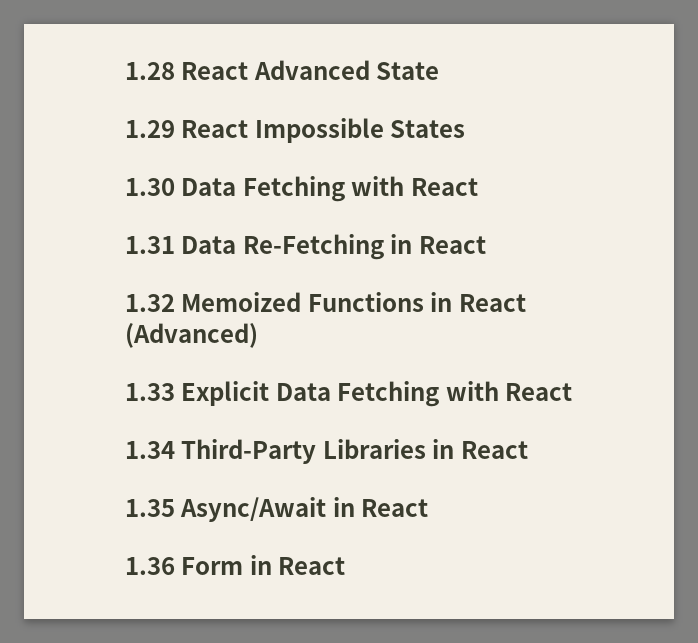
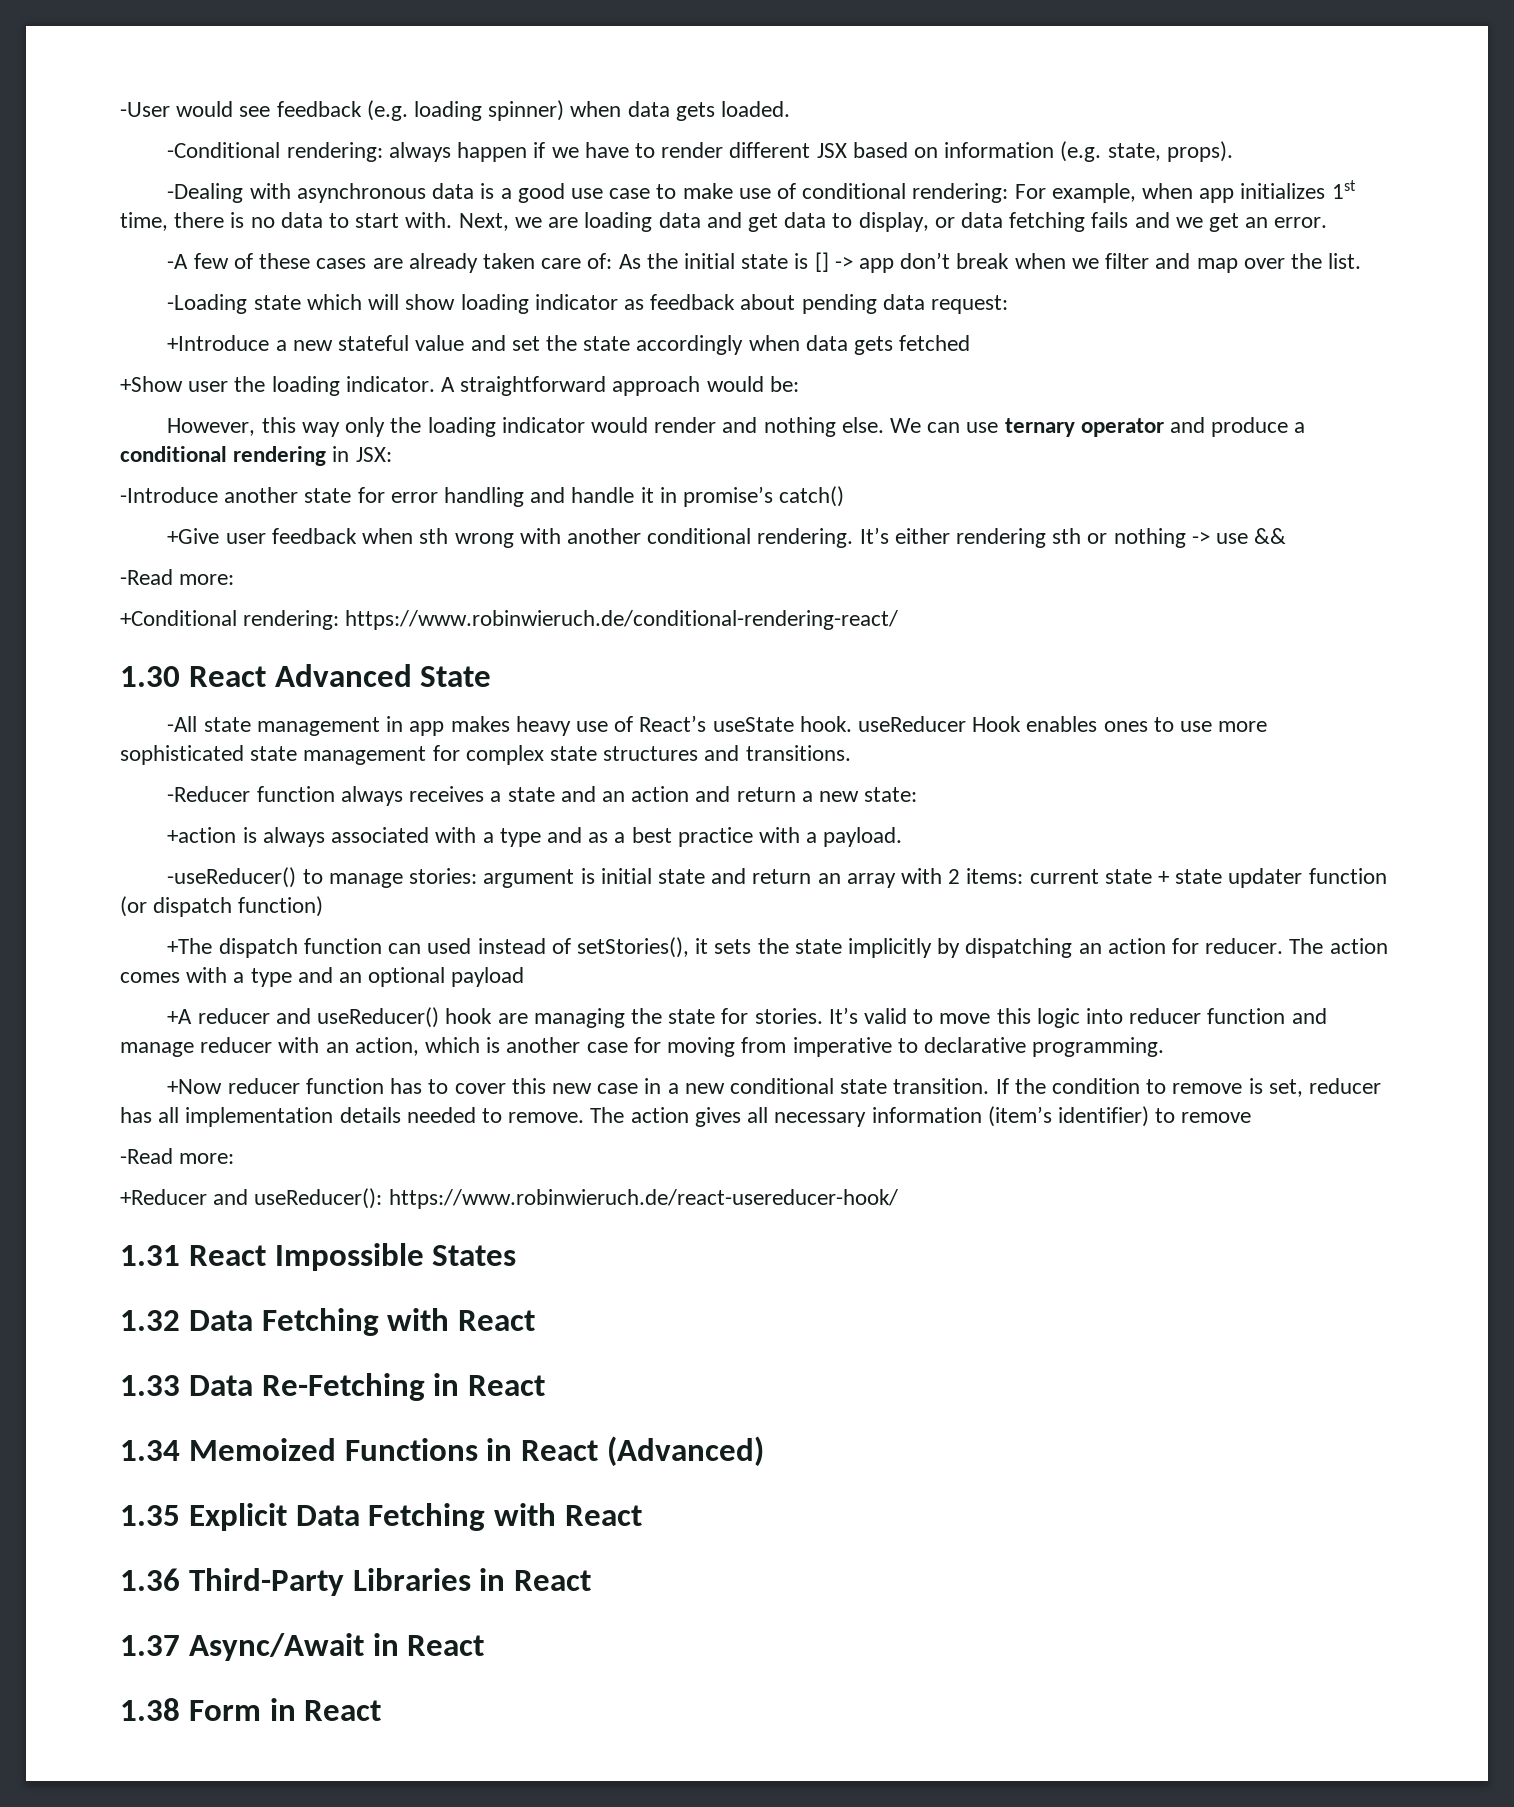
- 1.28 React Advanced State
- 1.29 React Impossible States
+ -User would see feedback (e.g. loading spinner) when data gets loaded.
+ -Conditional rendering: always happen if we have to render different JSX based on information (e.g. state, props).
+ -Dealing with asynchronous data is a good use case to make use of conditional rendering: For example, when app initializes 1st time, there is no data to start with. Next, we are loading data and get data to display, or data fetching fails and we get an error.
+ -A few of these cases are already taken care of: As the initial state is [] -> app don’t break when we filter and map over the list.
+ -Loading state which will show loading indicator as feedback about pending data request:
+ +Introduce a new stateful value and set the state accordingly when data gets fetched
+ +Show user the loading indicator. A straightforward approach would be:
+ However, this way only the loading indicator would render and nothing else. We can use ternary operator and produce a conditional rendering in JSX:
+ -Introduce another state for error handling and handle it in promise’s catch()
+ +Give user feedback when sth wrong with another conditional rendering. It’s either rendering sth or nothing -> use &&
+ -Read more:
+ +Conditional rendering: https://www.robinwieruch.de/conditional-rendering-react/
+ 1.30 React Advanced State
+ -All state management in app makes heavy use of React’s useState hook. useReducer Hook enables ones to use more sophisticated state management for complex state structures and transitions.
+ -Reducer function always receives a state and an action and return a new state:
+ +action is always associated with a type and as a best practice with a payload.
+ -useReducer() to manage stories: argument is initial state and return an array with 2 items: current state + state updater function (or dispatch function)
+ +The dispatch function can used instead of setStories(), it sets the state implicitly by dispatching an action for reducer. The action comes with a type and an optional payload
+ +A reducer and useReducer() hook are managing the state for stories. It’s valid to move this logic into reducer function and manage reducer with an action, which is another case for moving from imperative to declarative programming.
+ +Now reducer function has to cover this new case in a new conditional state transition. If the condition to remove is set, reducer has all implementation details needed to remove. The action gives all necessary information (item’s identifier) to remove
+ -Read more:
+ +Reducer and useReducer(): https://www.robinwieruch.de/react-usereducer-hook/
+ 1.31 React Impossible States
- 1.30 Data Fetching with React
- 1.31 Data Re-Fetching in React
+ 1.32 Data Fetching with React
+ 1.33 Data Re-Fetching in React
- 1.32 Memoized Functions in React (Advanced)
+ 1.34 Memoized Functions in React (Advanced)
- 1.33 Explicit Data Fetching with React
+ 1.35 Explicit Data Fetching with React
- 1.34 Third-Party Libraries in React
+ 1.36 Third-Party Libraries in React
- 1.35 Async/Await in React
+ 1.37 Async/Await in React
- 1.36 Form in React
+ 1.38 Form in React

